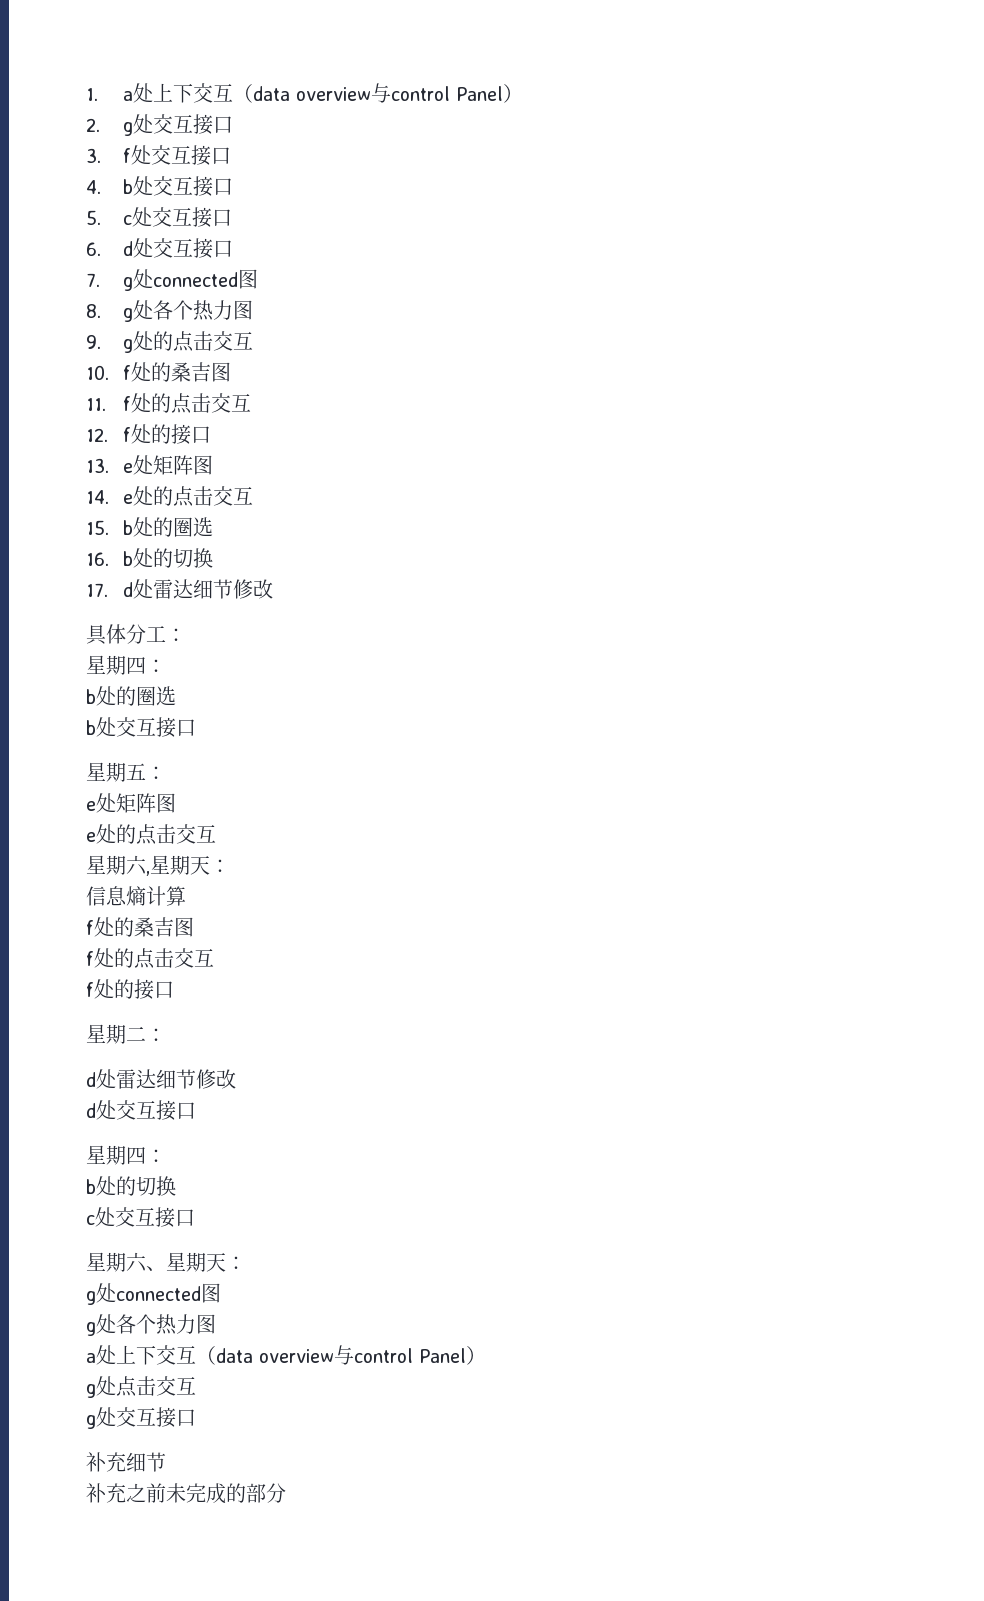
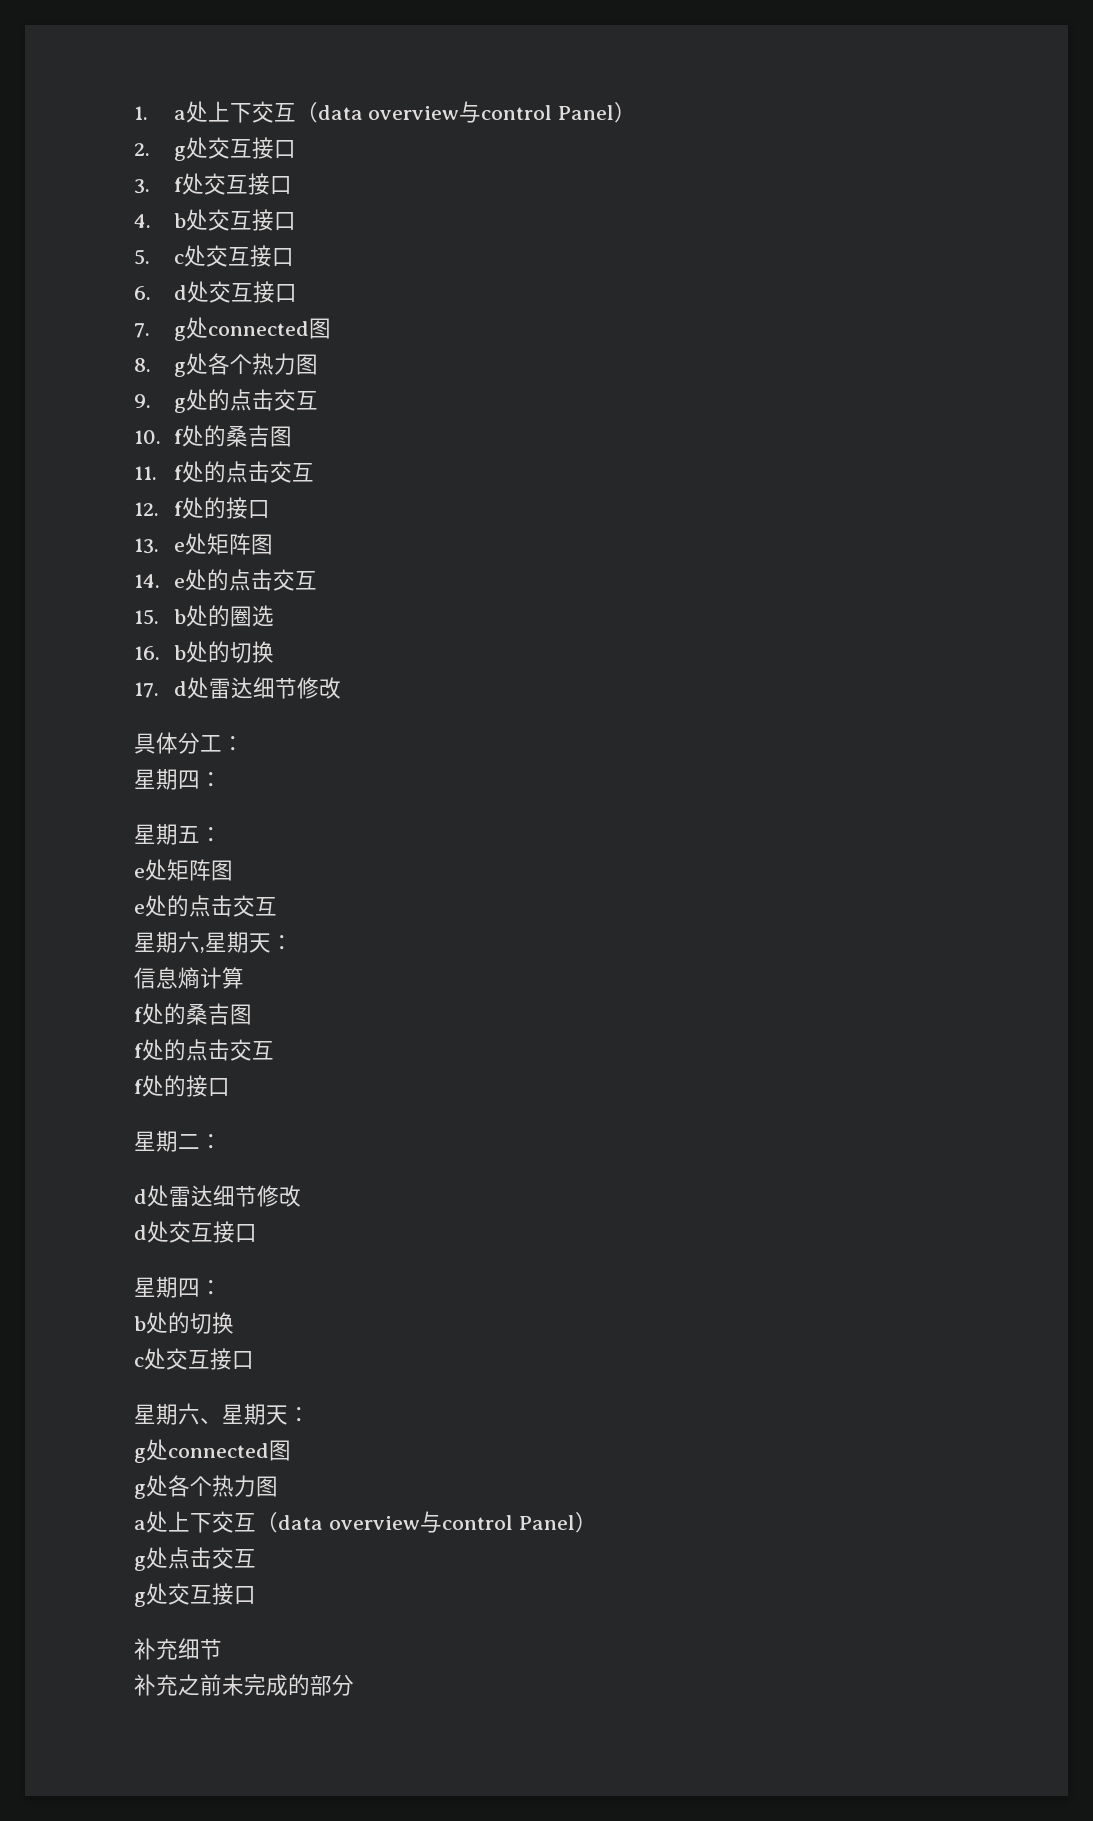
  具体分工：
  星期四：
- b处的圈选
- b处交互接口

